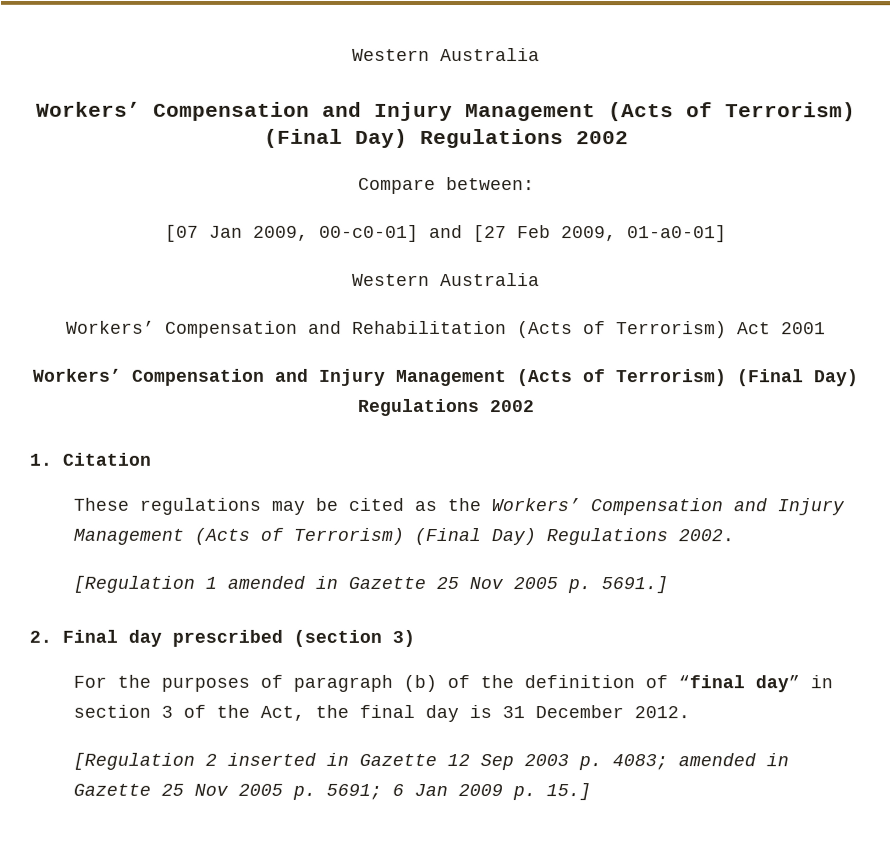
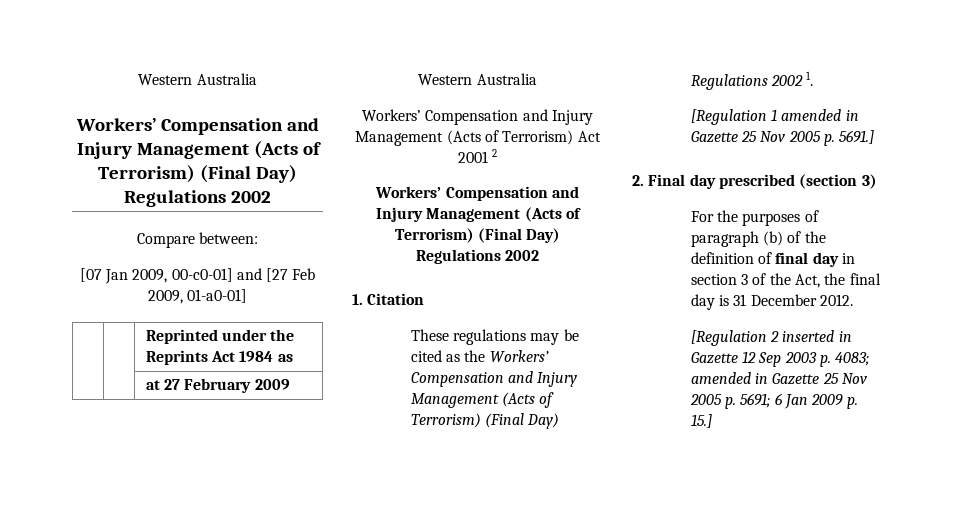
  [07 Jan 2009, 00-c0-01] and [27 Feb 2009, 01-a0-01]
+ | | Reprinted under the Reprints Act 1984 as
+ | | at 27 February 2009
  Western Australia
- Workers’ Compensation and Rehabilitation (Acts of Terrorism) Act 2001
+ Workers’ Compensation and Injury Management (Acts of Terrorism) Act 2001 2
- These regulations may be cited as the Workers’ Compensation and Injury Management (Acts of Terrorism) (Final Day) Regulations 2002.
+ These regulations may be cited as the Workers’ Compensation and Injury Management (Acts of Terrorism) (Final Day) Regulations 2002 1.
- For the purposes of paragraph (b) of the definition of “final day” in section 3 of the Act, the final day is 31 December 2012.
+ For the purposes of paragraph (b) of the definition of final day in section 3 of the Act, the final day is 31 December 2012.

